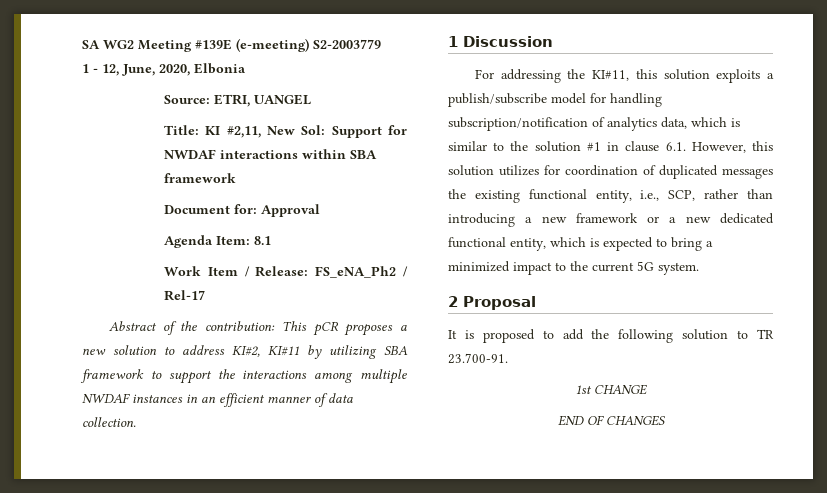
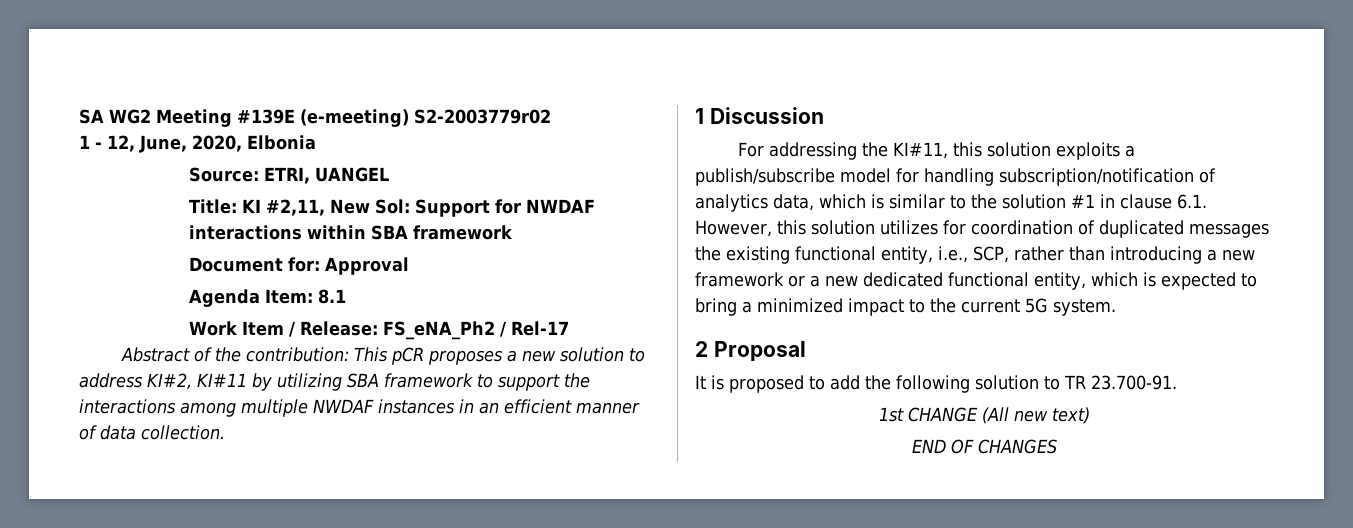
- SA WG2 Meeting #139E (e-meeting) S2-2003779
+ SA WG2 Meeting #139E (e-meeting) S2-2003779r02
- 1st CHANGE
+ 1st CHANGE (All new text)

